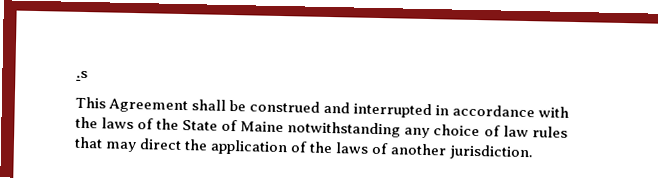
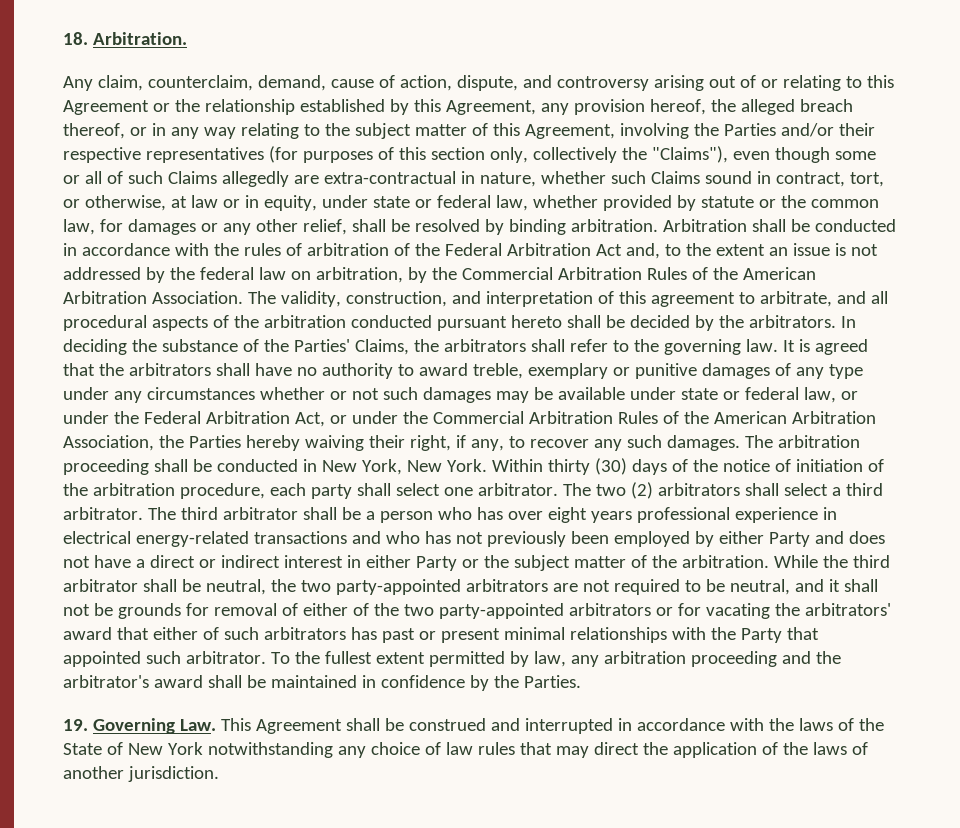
- .s
- This Agreement shall be construed and interrupted in accordance with the laws of the State of Maine notwithstanding any choice of law rules that may direct the application of the laws of another jurisdiction.
+ 18. Arbitration.
+ Any claim, counterclaim, demand, cause of action, dispute, and controversy arising out of or relating to this Agreement or the relationship established by this Agreement, any provision hereof, the alleged breach thereof, or in any way relating to the subject matter of this Agreement, involving the Parties and/or their respective representatives (for purposes of this section only, collectively the "Claims"), even though some or all of such Claims allegedly are extra-contractual in nature, whether such Claims sound in contract, tort, or otherwise, at law or in equity, under state or federal law, whether provided by statute or the common law, for damages or any other relief, shall be resolved by binding arbitration. Arbitration shall be conducted in accordance with the rules of arbitration of the Federal Arbitration Act and, to the extent an issue is not addressed by the federal law on arbitration, by the Commercial Arbitration Rules of the American Arbitration Association. The validity, construction, and interpretation of this agreement to arbitrate, and all procedural aspects of the arbitration conducted pursuant hereto shall be decided by the arbitrators. In deciding the substance of the Parties' Claims, the arbitrators shall refer to the governing law. It is agreed that the arbitrators shall have no authority to award treble, exemplary or punitive damages of any type under any circumstances whether or not such damages may be available under state or federal law, or under the Federal Arbitration Act, or under the Commercial Arbitration Rules of the American Arbitration Association, the Parties hereby waiving their right, if any, to recover any such damages. The arbitration proceeding shall be conducted in New York, New York. Within thirty (30) days of the notice of initiation of the arbitration procedure, each party shall select one arbitrator. The two (2) arbitrators shall select a third arbitrator. The third arbitrator shall be a person who has over eight years professional experience in electrical energy-related transactions and who has not previously been employed by either Party and does not have a direct or indirect interest in either Party or the subject matter of the arbitration. While the third arbitrator shall be neutral, the two party-appointed arbitrators are not required to be neutral, and it shall not be grounds for removal of either of the two party-appointed arbitrators or for vacating the arbitrators' award that either of such arbitrators has past or present minimal relationships with the Party that appointed such arbitrator. To the fullest extent permitted by law, any arbitration proceeding and the arbitrator's award shall be maintained in confidence by the Parties.
+ 19. Governing Law. This Agreement shall be construed and interrupted in accordance with the laws of the State of New York notwithstanding any choice of law rules that may direct the application of the laws of another jurisdiction.

